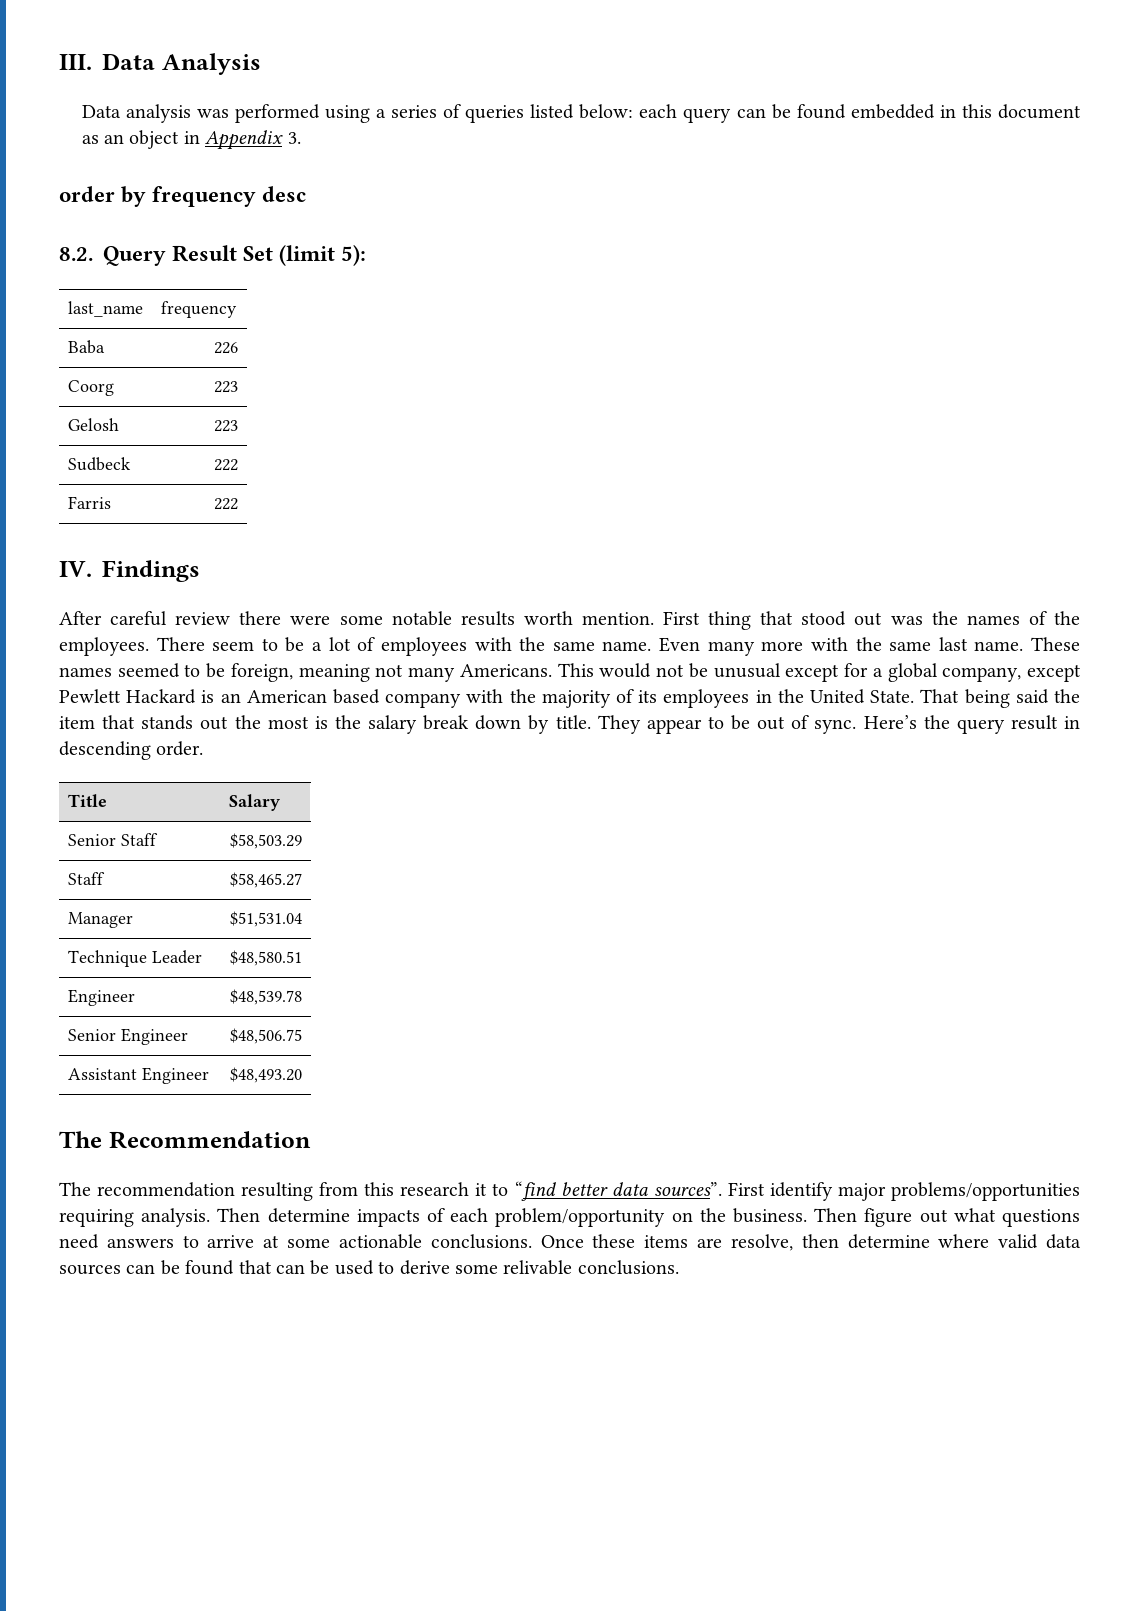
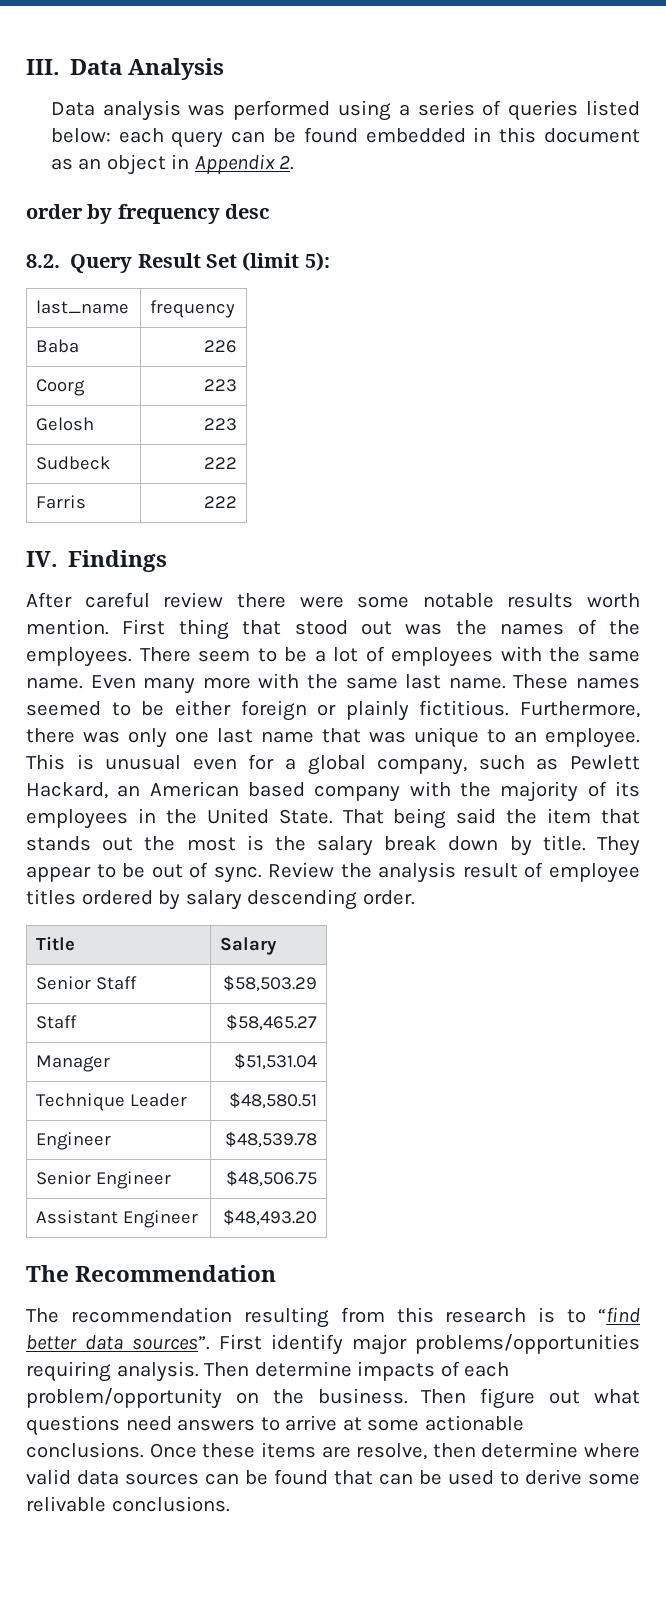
- Data analysis was performed using a series of queries listed below: each query can be found embedded in this document as an object in Appendix 3.
+ Data analysis was performed using a series of queries listed below: each query can be found embedded in this document as an object in Appendix 2.
- These names seemed to be foreign, meaning not many Americans. This would not be unusual except for a global company, except Pewlett Hackard is an American based company with the majority of its employees in the United State.
+ These names seemed to be either foreign or plainly fictitious. Furthermore, there was only one last name that was unique to an employee. This is unusual even for a global company, such as Pewlett Hackard, an American based company with the majority of its employees in the United State.
- Here’s the query result in descending order.
+ Review the analysis result of employee titles ordered by salary descending order.
- The recommendation resulting from this research it to “find better data sources”.
+ The recommendation resulting from this research is to “find better data sources”.

